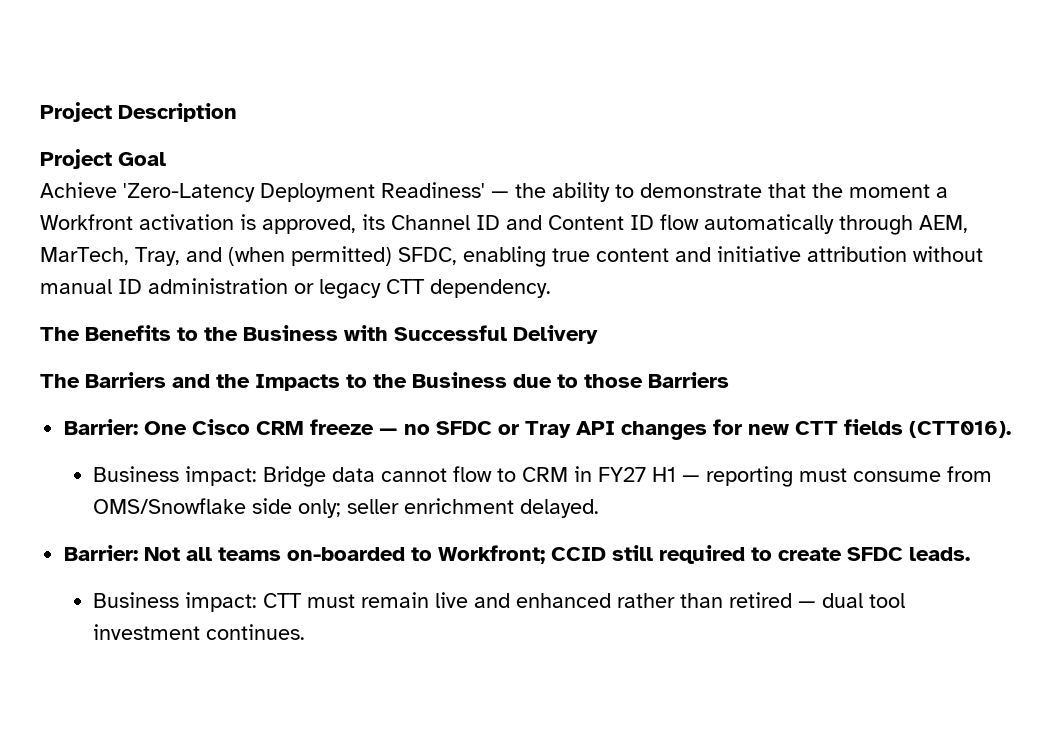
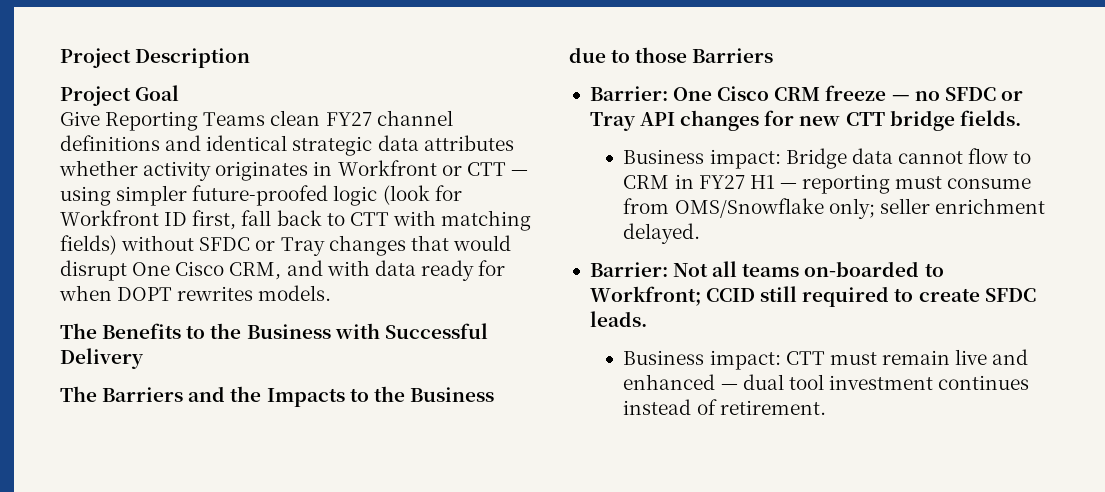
- Achieve 'Zero-Latency Deployment Readiness' — the ability to demonstrate that the moment a Workfront activation is approved, its Channel ID and Content ID flow automatically through AEM, MarTech, Tray, and (when permitted) SFDC, enabling true content and initiative attribution without manual ID administration or legacy CTT dependency.
+ Give Reporting Teams clean FY27 channel definitions and identical strategic data attributes whether activity originates in Workfront or CTT — using simpler future-proofed logic (look for Workfront ID first, fall back to CTT with matching fields) without SFDC or Tray changes that would disrupt One Cisco CRM, and with data ready for when DOPT rewrites models.
- Barrier: One Cisco CRM freeze — no SFDC or Tray API changes for new CTT fields (CTT016).
+ Barrier: One Cisco CRM freeze — no SFDC or Tray API changes for new CTT bridge fields.
- Business impact: Bridge data cannot flow to CRM in FY27 H1 — reporting must consume from OMS/Snowflake side only; seller enrichment delayed.
+ Business impact: Bridge data cannot flow to CRM in FY27 H1 — reporting must consume from OMS/Snowflake only; seller enrichment delayed.
- Business impact: CTT must remain live and enhanced rather than retired — dual tool investment continues.
+ Business impact: CTT must remain live and enhanced — dual tool investment continues instead of retirement.

